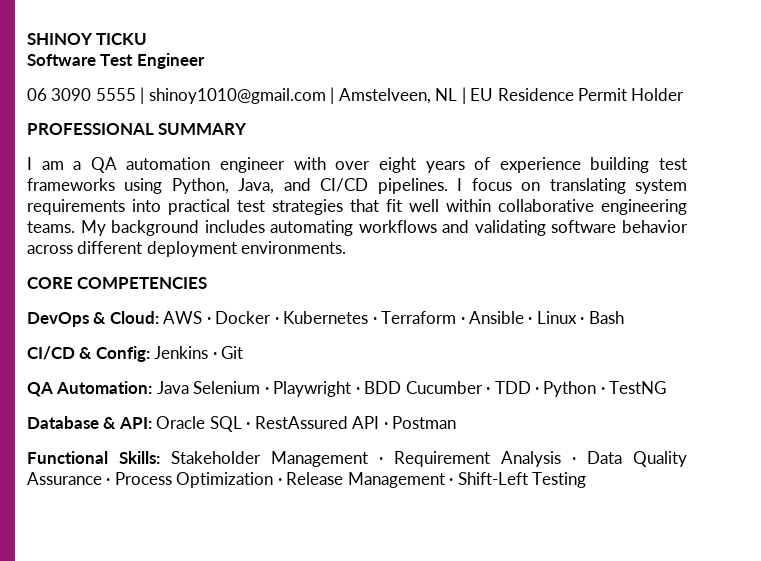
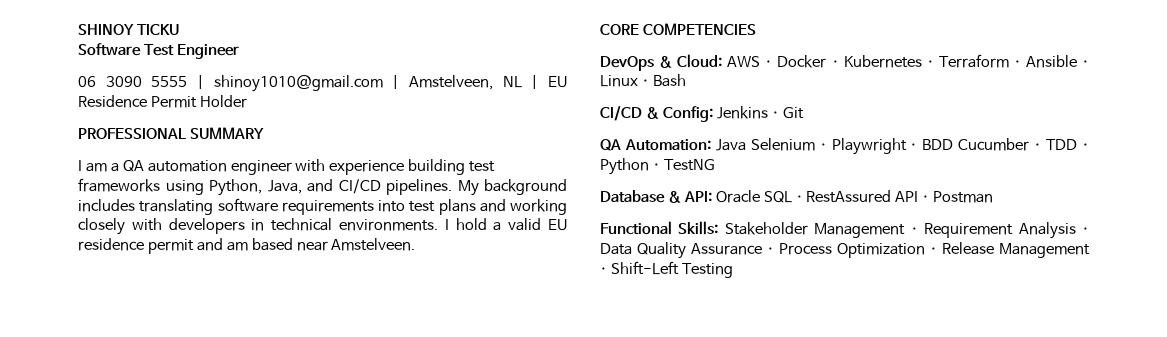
- I am a QA automation engineer with over eight years of experience building test frameworks using Python, Java, and CI/CD pipelines.
+ I am a QA automation engineer with experience building test frameworks using Python, Java, and CI/CD pipelines.
- I focus on translating system requirements into practical test strategies that fit well within collaborative engineering teams. My background includes automating workflows and validating software behavior across different deployment environments.
+ My background includes translating software requirements into test plans and working closely with developers in technical environments. I hold a valid EU residence permit and am based near Amstelveen.

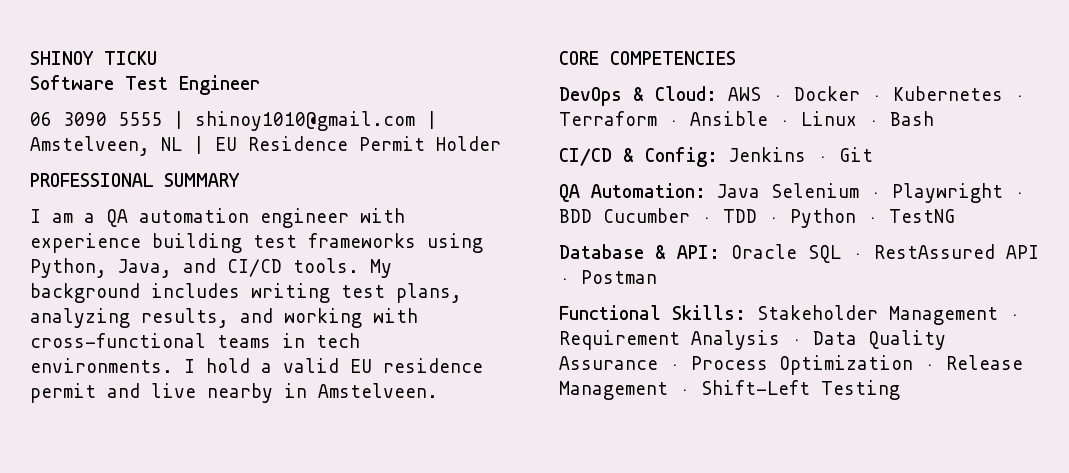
- I am a QA automation engineer with experience building test frameworks using Python, Java, and CI/CD pipelines.
+ I am a QA automation engineer with experience building test frameworks using Python, Java, and CI/CD tools.
- My background includes translating software requirements into test plans and working closely with developers in technical environments.
+ My background includes writing test plans, analyzing results, and working with cross-functional teams in tech environments.
- I hold a valid EU residence permit and am based near Amstelveen.
+ I hold a valid EU residence permit and live nearby in Amstelveen.

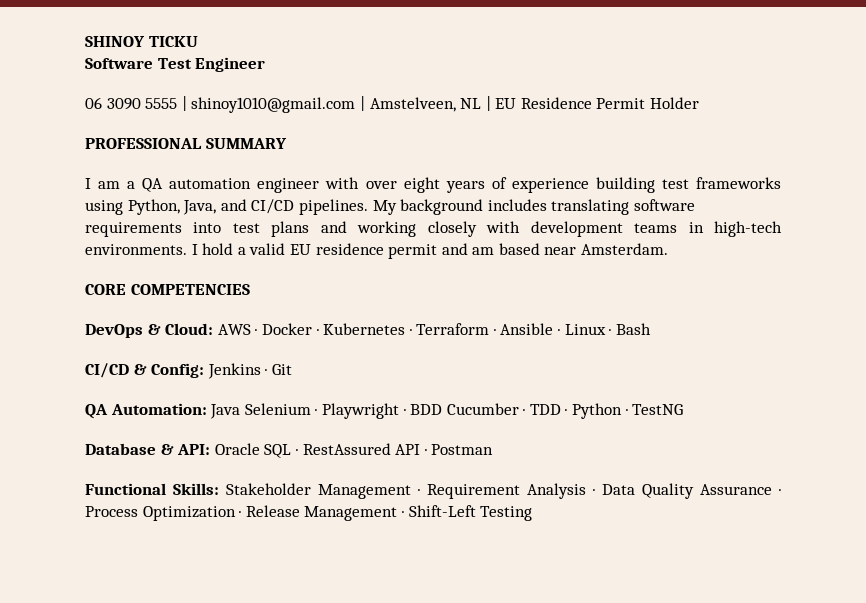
- I am a QA automation engineer with experience building test frameworks using Python, Java, and CI/CD tools.
+ I am a QA automation engineer with over eight years of experience building test frameworks using Python, Java, and CI/CD pipelines.
- My background includes writing test plans, analyzing results, and working with cross-functional teams in tech environments.
+ My background includes translating software requirements into test plans and working closely with development teams in high-tech environments.
- I hold a valid EU residence permit and live nearby in Amstelveen.
+ I hold a valid EU residence permit and am based near Amsterdam.

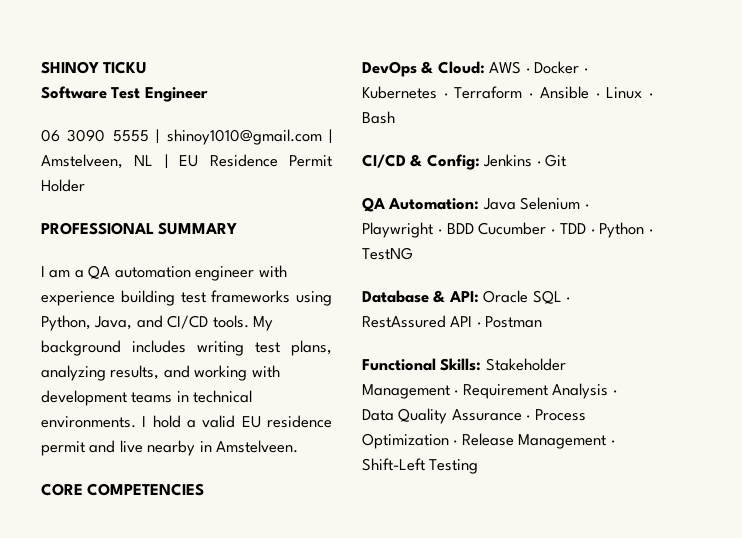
- I am a QA automation engineer with over eight years of experience building test frameworks using Python, Java, and CI/CD pipelines.
+ I am a QA automation engineer with experience building test frameworks using Python, Java, and CI/CD tools.
- My background includes translating software requirements into test plans and working closely with development teams in high-tech environments.
+ My background includes writing test plans, analyzing results, and working with development teams in technical environments.
- I hold a valid EU residence permit and am based near Amsterdam.
+ I hold a valid EU residence permit and live nearby in Amstelveen.

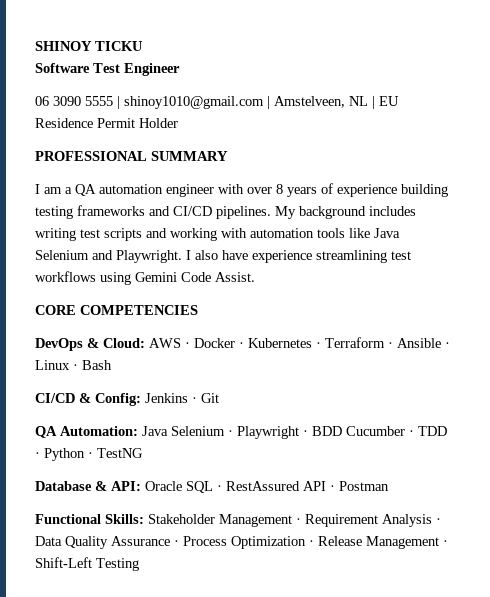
- I am a QA automation engineer with experience building test frameworks using Python, Java, and CI/CD tools.
+ I am a QA automation engineer with over 8 years of experience building testing frameworks and CI/CD pipelines.
- My background includes writing test plans, analyzing results, and working with development teams in technical environments. I hold a valid EU residence permit and live nearby in Amstelveen.
+ My background includes writing test scripts and working with automation tools like Java Selenium and Playwright. I also have experience streamlining test workflows using Gemini Code Assist.

